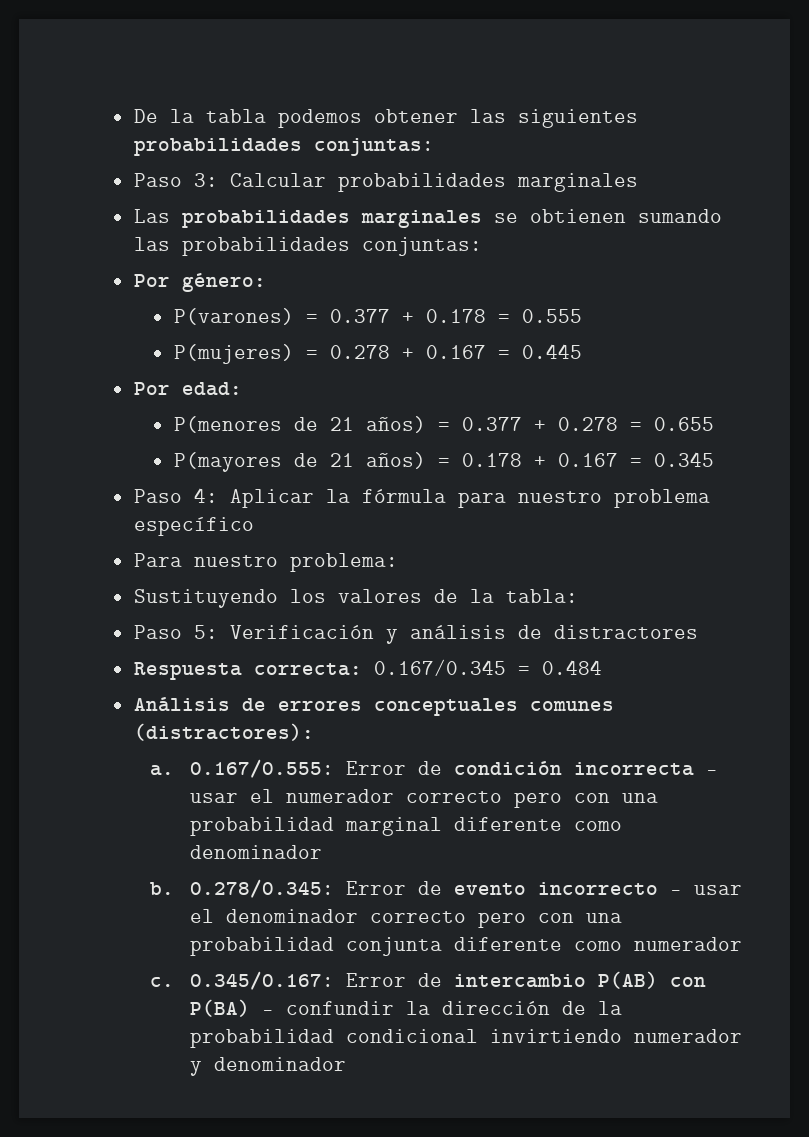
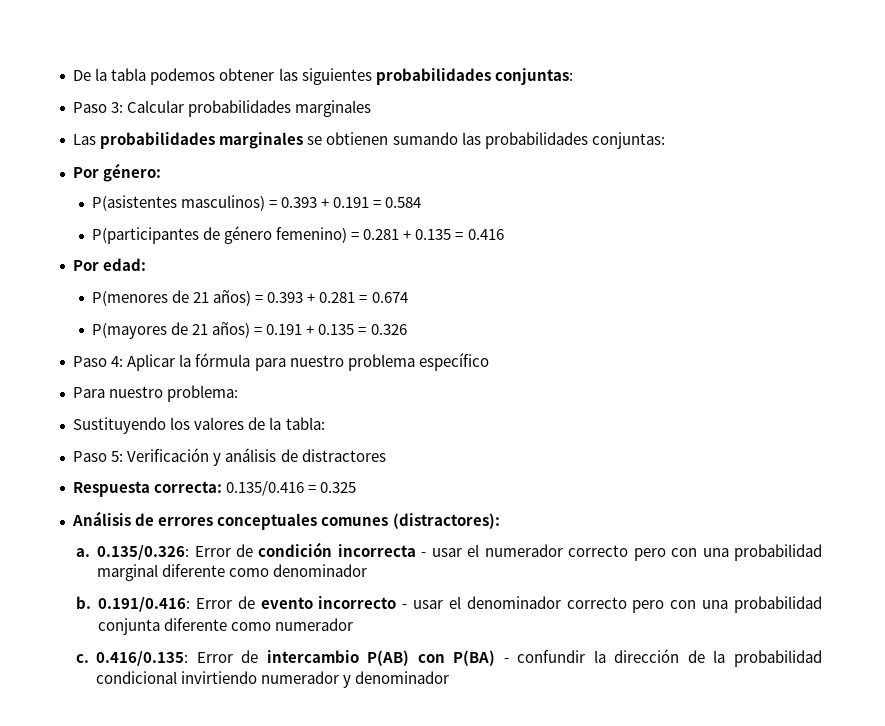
- P(varones) = 0.377 + 0.178 = 0.555
- P(mujeres) = 0.278 + 0.167 = 0.445
+ P(asistentes masculinos) = 0.393 + 0.191 = 0.584
+ P(participantes de género femenino) = 0.281 + 0.135 = 0.416
- P(menores de 21 años) = 0.377 + 0.278 = 0.655
+ P(menores de 21 años) = 0.393 + 0.281 = 0.674
- P(mayores de 21 años) = 0.178 + 0.167 = 0.345
+ P(mayores de 21 años) = 0.191 + 0.135 = 0.326
- Respuesta correcta: 0.167/0.345 = 0.484
+ Respuesta correcta: 0.135/0.416 = 0.325
- 0.167/0.555: Error de condición incorrecta - usar el numerador correcto pero con una probabilidad marginal diferente como denominador
+ 0.135/0.326: Error de condición incorrecta - usar el numerador correcto pero con una probabilidad marginal diferente como denominador
- 0.278/0.345: Error de evento incorrecto - usar el denominador correcto pero con una probabilidad conjunta diferente como numerador
+ 0.191/0.416: Error de evento incorrecto - usar el denominador correcto pero con una probabilidad conjunta diferente como numerador
- 0.345/0.167: Error de intercambio P(AB) con P(BA) - confundir la dirección de la probabilidad condicional invirtiendo numerador y denominador
+ 0.416/0.135: Error de intercambio P(AB) con P(BA) - confundir la dirección de la probabilidad condicional invirtiendo numerador y denominador

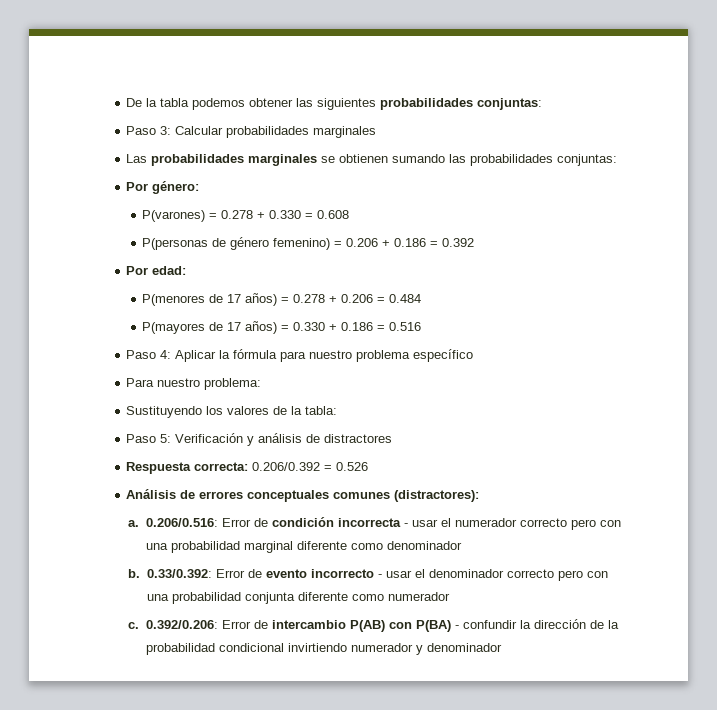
- P(asistentes masculinos) = 0.393 + 0.191 = 0.584
- P(participantes de género femenino) = 0.281 + 0.135 = 0.416
+ P(varones) = 0.278 + 0.330 = 0.608
+ P(personas de género femenino) = 0.206 + 0.186 = 0.392
- P(menores de 21 años) = 0.393 + 0.281 = 0.674
+ P(menores de 17 años) = 0.278 + 0.206 = 0.484
- P(mayores de 21 años) = 0.191 + 0.135 = 0.326
+ P(mayores de 17 años) = 0.330 + 0.186 = 0.516
- Respuesta correcta: 0.135/0.416 = 0.325
+ Respuesta correcta: 0.206/0.392 = 0.526
- 0.135/0.326: Error de condición incorrecta - usar el numerador correcto pero con una probabilidad marginal diferente como denominador
+ 0.206/0.516: Error de condición incorrecta - usar el numerador correcto pero con una probabilidad marginal diferente como denominador
- 0.191/0.416: Error de evento incorrecto - usar el denominador correcto pero con una probabilidad conjunta diferente como numerador
+ 0.33/0.392: Error de evento incorrecto - usar el denominador correcto pero con una probabilidad conjunta diferente como numerador
- 0.416/0.135: Error de intercambio P(AB) con P(BA) - confundir la dirección de la probabilidad condicional invirtiendo numerador y denominador
+ 0.392/0.206: Error de intercambio P(AB) con P(BA) - confundir la dirección de la probabilidad condicional invirtiendo numerador y denominador

